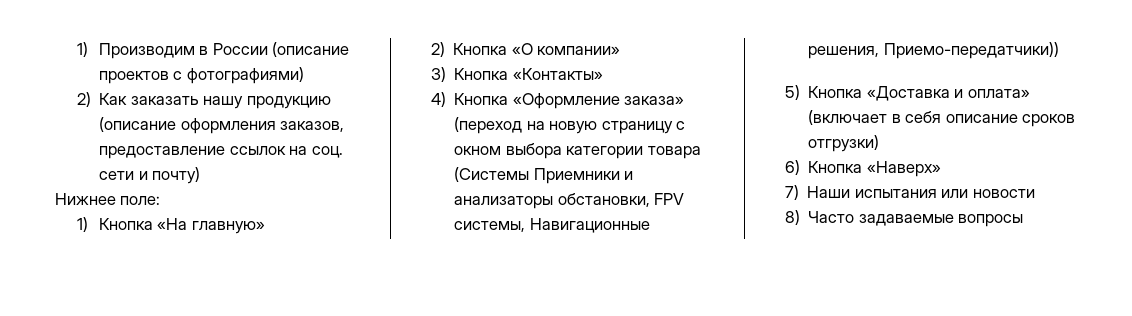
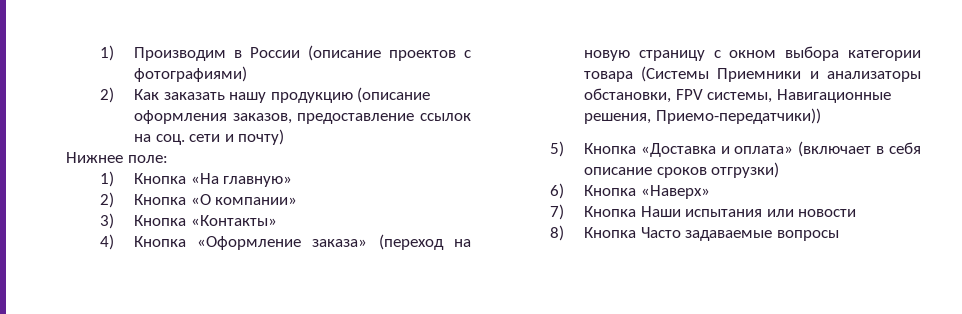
- 7) Наши испытания или новости
+ 7) Кнопка Наши испытания или новости
- 8) Часто задаваемые вопросы
+ 8) Кнопка Часто задаваемые вопросы

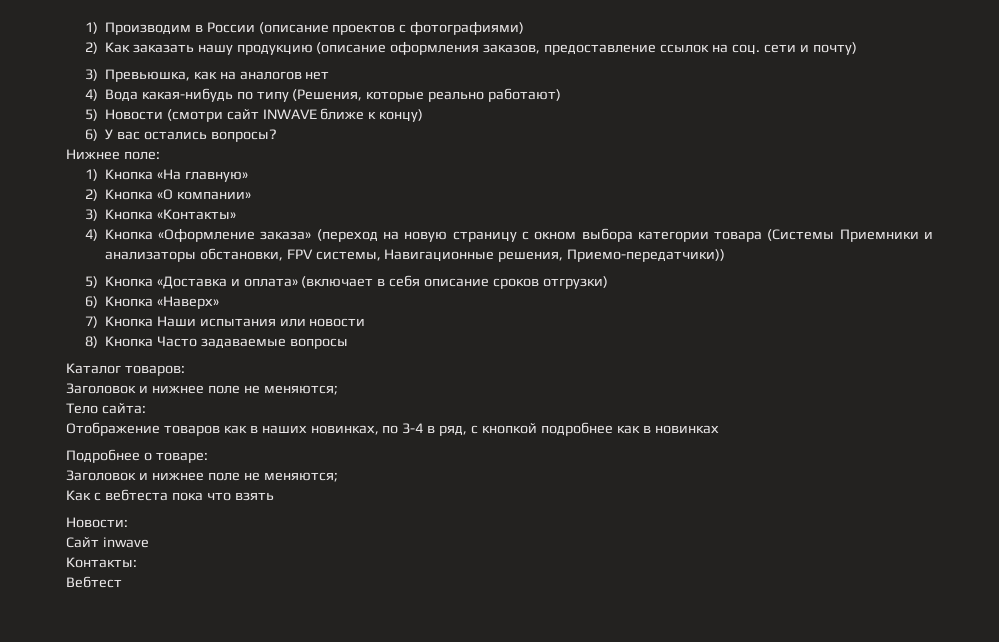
+ 3) Превьюшка, как на аналогов нет
+ 4) Вода какая-нибудь по типу (Решения, которые реально работают)
+ 5) Новости (смотри сайт INWAVE ближе к концу)
+ 6) У вас остались вопросы?
+ Каталог товаров:
+ Заголовок и нижнее поле не меняются;
+ Тело сайта:
+ Отображение товаров как в наших новинках, по 3-4 в ряд, с кнопкой подробнее как в новинках
+ Подробнее о товаре:
+ Заголовок и нижнее поле не меняются;
+ Как с вебтеста пока что взять
+ Новости:
+ Сайт inwave
+ Контакты:
+ Вебтест

